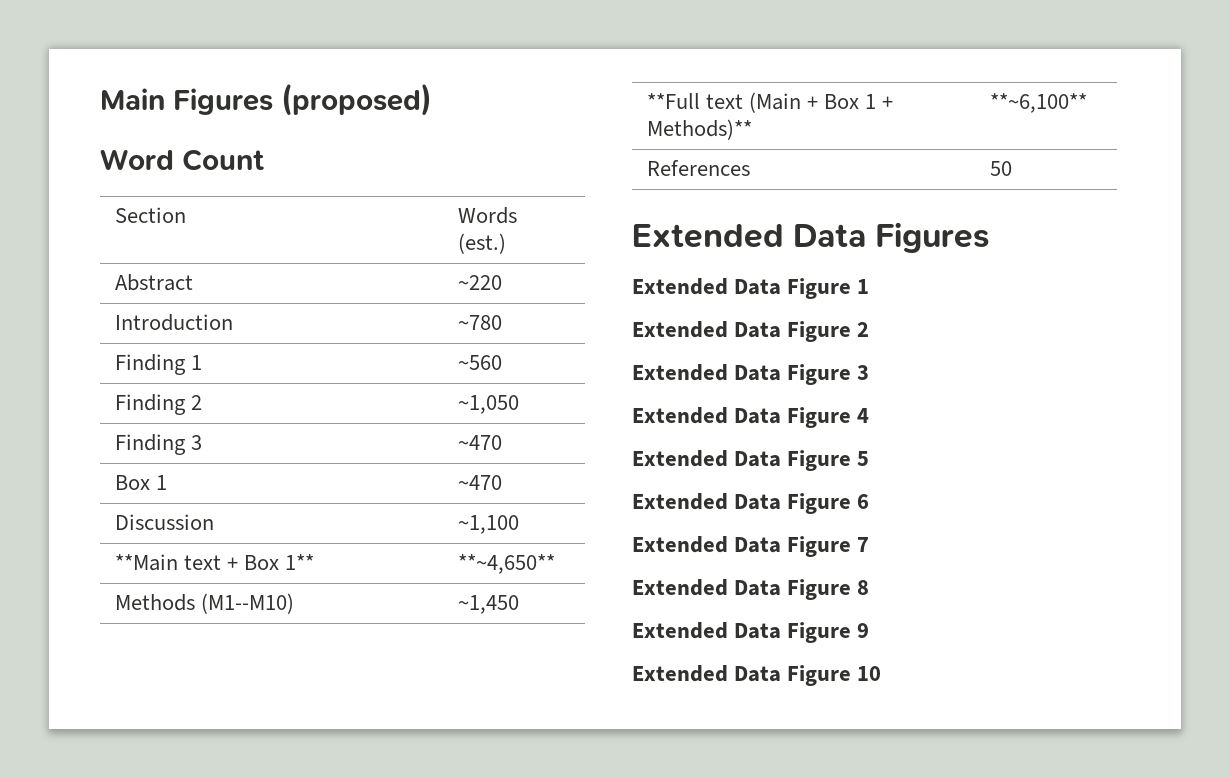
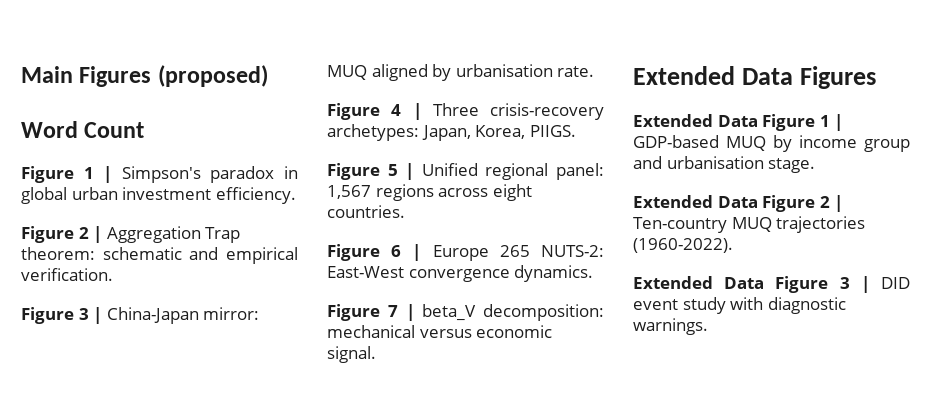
- Section | Words (est.)
- Abstract | ~220
- Introduction | ~780
- Finding 1 | ~560
- Finding 2 | ~1,050
- Finding 3 | ~470
- Box 1 | ~470
- Discussion | ~1,100
- **Main text + Box 1** | **~4,650**
- Methods (M1--M10) | ~1,450
- **Full text (Main + Box 1 + Methods)** | **~6,100**
- References | 50
+ Figure 1 | Simpson's paradox in global urban investment efficiency.
+ Figure 2 | Aggregation Trap theorem: schematic and empirical verification.
+ Figure 3 | China-Japan mirror: MUQ aligned by urbanisation rate.
+ Figure 4 | Three crisis-recovery archetypes: Japan, Korea, PIIGS.
+ Figure 5 | Unified regional panel: 1,567 regions across eight countries.
+ Figure 6 | Europe 265 NUTS-2: East-West convergence dynamics.
+ Figure 7 | beta_V decomposition: mechanical versus economic signal.
- Extended Data Figure 1
+ Extended Data Figure 1 | GDP-based MUQ by income group and urbanisation stage.
- Extended Data Figure 2
+ Extended Data Figure 2 | Ten-country MUQ trajectories (1960-2022).
- Extended Data Figure 3
- Extended Data Figure 4
- Extended Data Figure 5
- Extended Data Figure 6
- Extended Data Figure 7
- Extended Data Figure 8
- Extended Data Figure 9
- Extended Data Figure 10
+ Extended Data Figure 3 | DID event study with diagnostic warnings.

